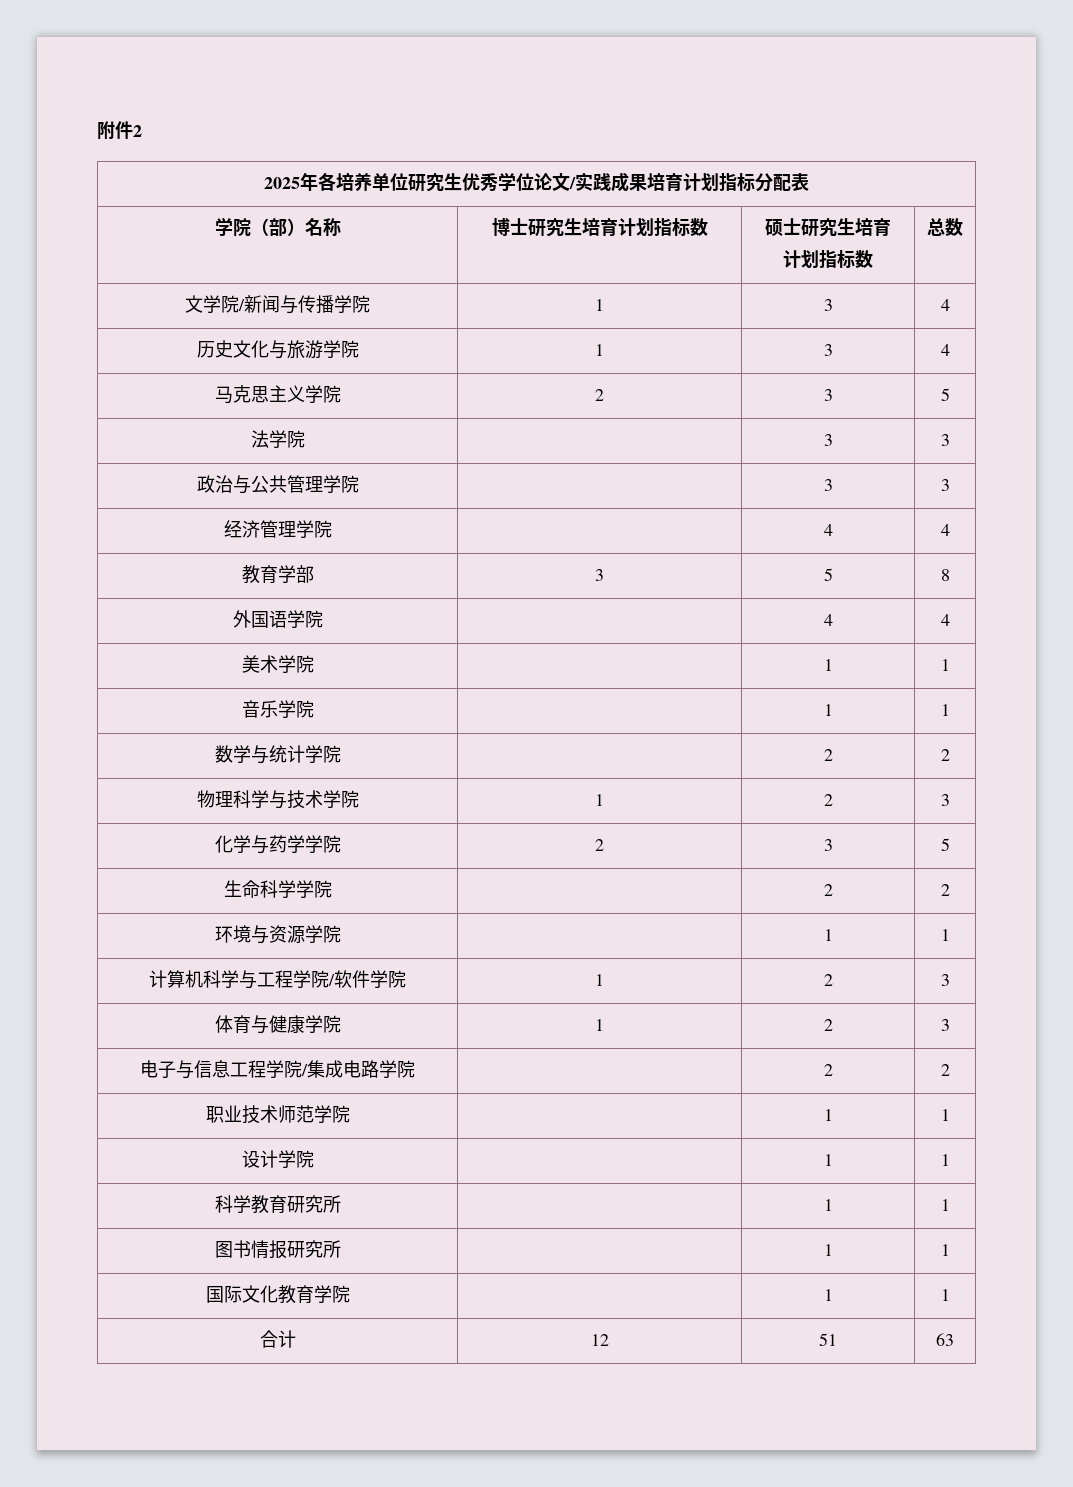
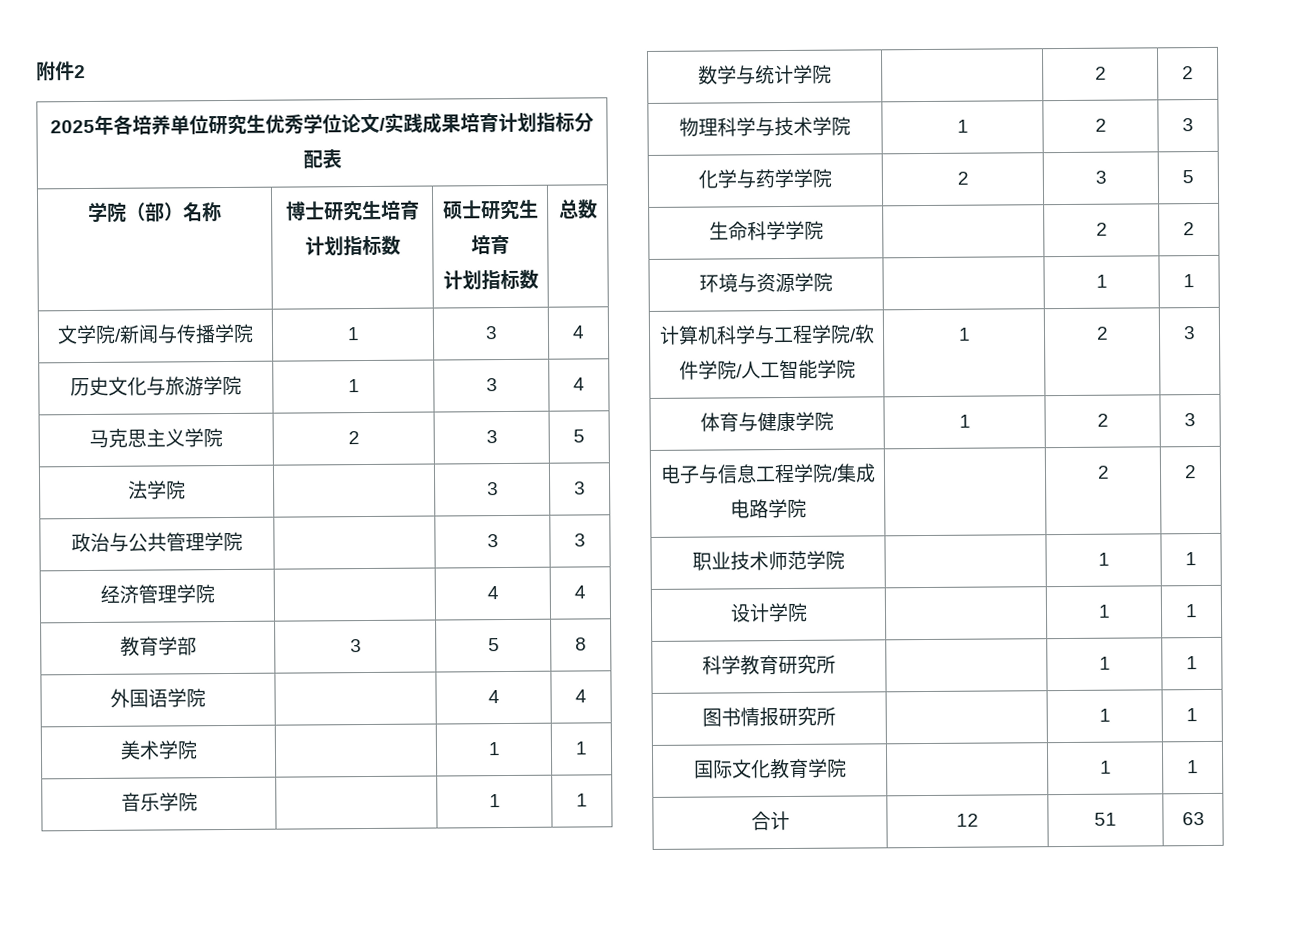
- 计算机科学与工程学院/软件学院 | 1 | 2 | 3
+ 计算机科学与工程学院/软件学院/人工智能学院 | 1 | 2 | 3

